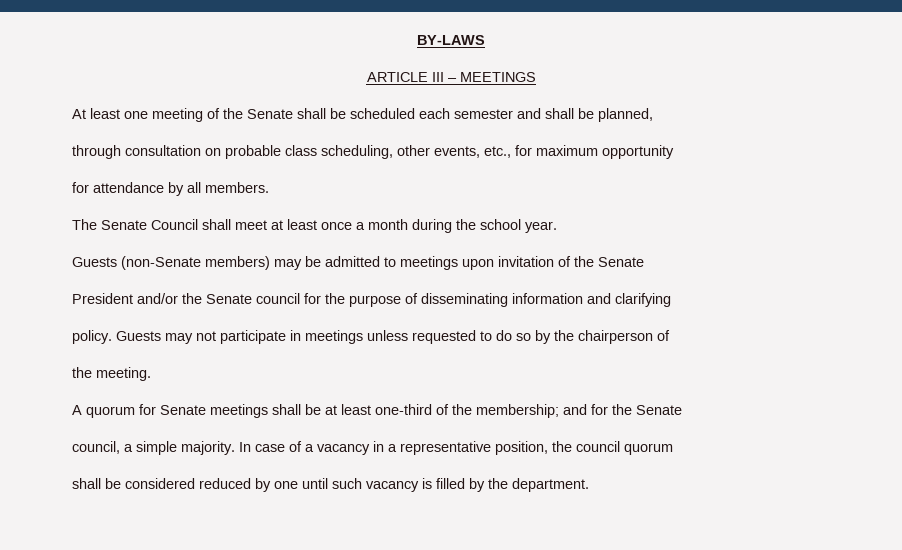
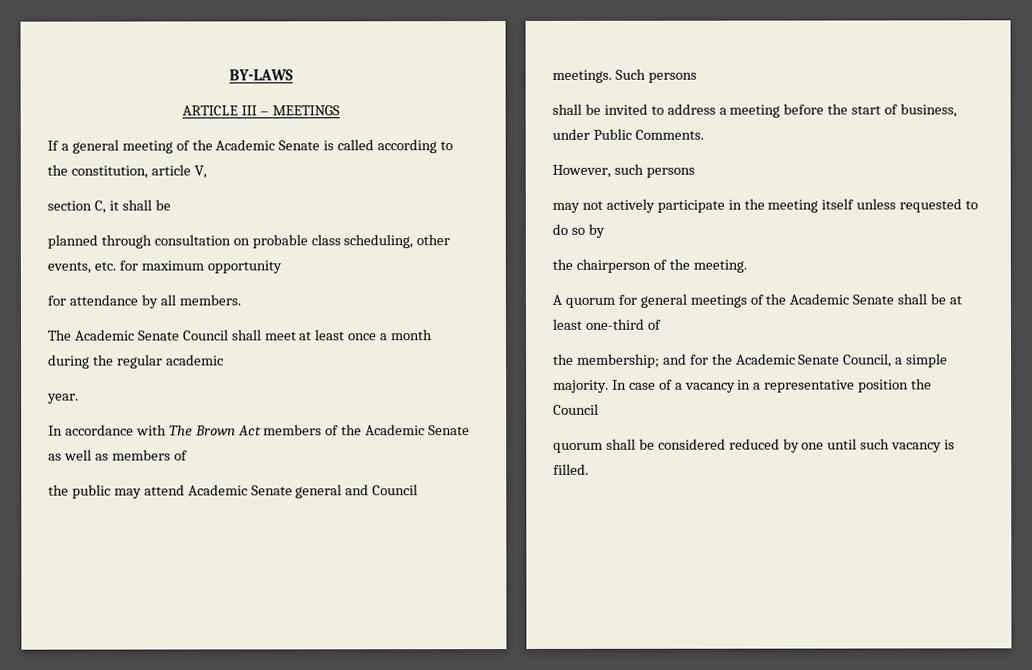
- At least one meeting of the Senate shall be scheduled each semester and shall be planned,
- through consultation on probable class scheduling, other events, etc., for maximum opportunity
+ If a general meeting of the Academic Senate is called according to the constitution, article V,
+ section C, it shall be
+ planned through consultation on probable class scheduling, other events, etc. for maximum opportunity
- The Senate Council shall meet at least once a month during the school year.
+ The Academic Senate Council shall meet at least once a month during the regular academic
+ year.
- Guests (non-Senate members) may be admitted to meetings upon invitation of the Senate
- President and/or the Senate council for the purpose of disseminating information and clarifying
- policy. Guests may not participate in meetings unless requested to do so by the chairperson of
- the meeting.
+ In accordance with The Brown Act members of the Academic Senate as well as members of
+ the public may attend Academic Senate general and Council meetings. Such persons
+ shall be invited to address a meeting before the start of business, under Public Comments.
+ However, such persons
+ may not actively participate in the meeting itself unless requested to do so by
+ the chairperson of the meeting.
- A quorum for Senate meetings shall be at least one-third of the membership; and for the Senate
- council, a simple majority.
+ A quorum for general meetings of the Academic Senate shall be at least one-third of
+ the membership; and for the Academic Senate Council, a simple majority.
- In case of a vacancy in a representative position, the council quorum
- shall be considered reduced by one until such vacancy is filled by the department.
+ In case of a vacancy in a representative position the Council
+ quorum shall be considered reduced by one until such vacancy is filled.

